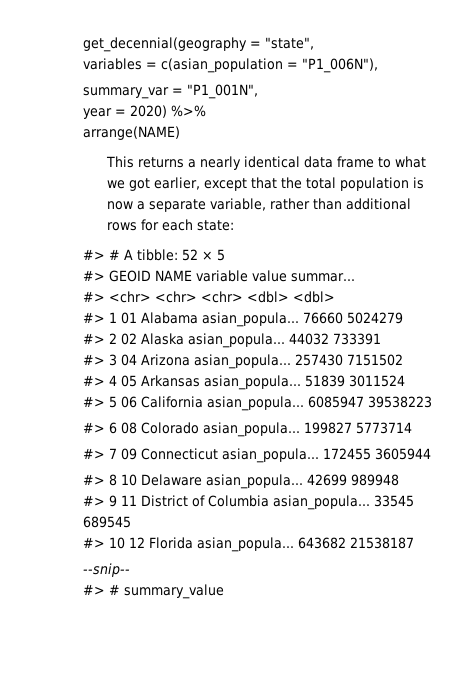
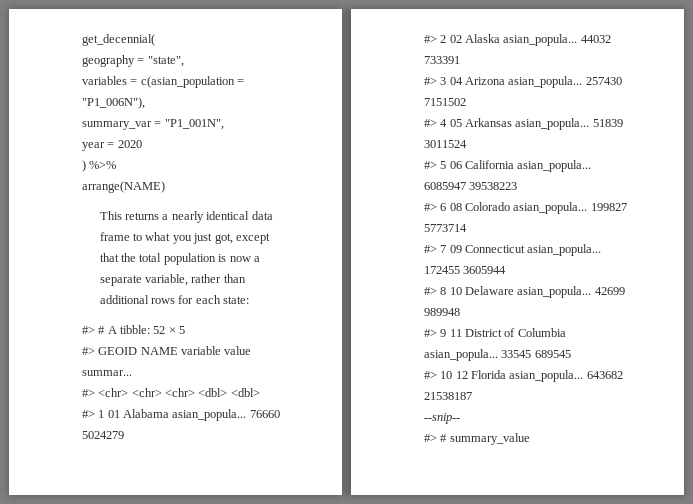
- get_decennial(geography = "state",
+ get_decennial(
+ geography = "state",
- year = 2020) %>%
+ year = 2020
+ ) %>%
- This returns a nearly identical data frame to what we got earlier, except that the total population is now a separate variable, rather than additional rows for each state:
+ This returns a nearly identical data frame to what you just got, except that the total population is now a separate variable, rather than additional rows for each state:

